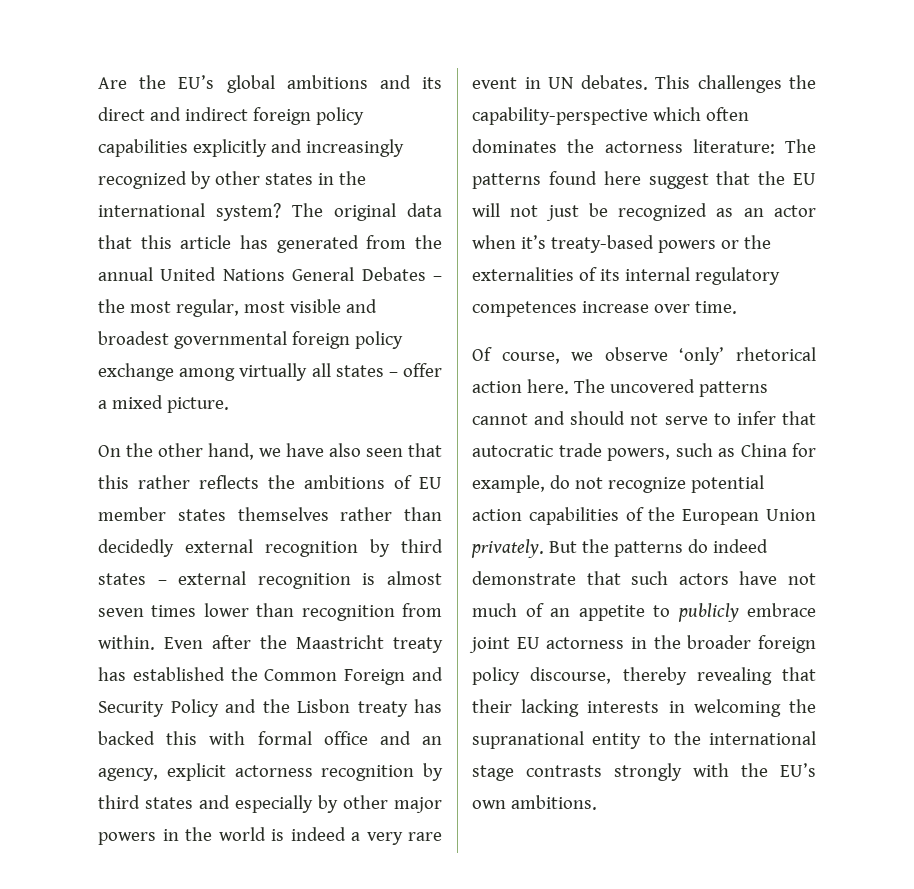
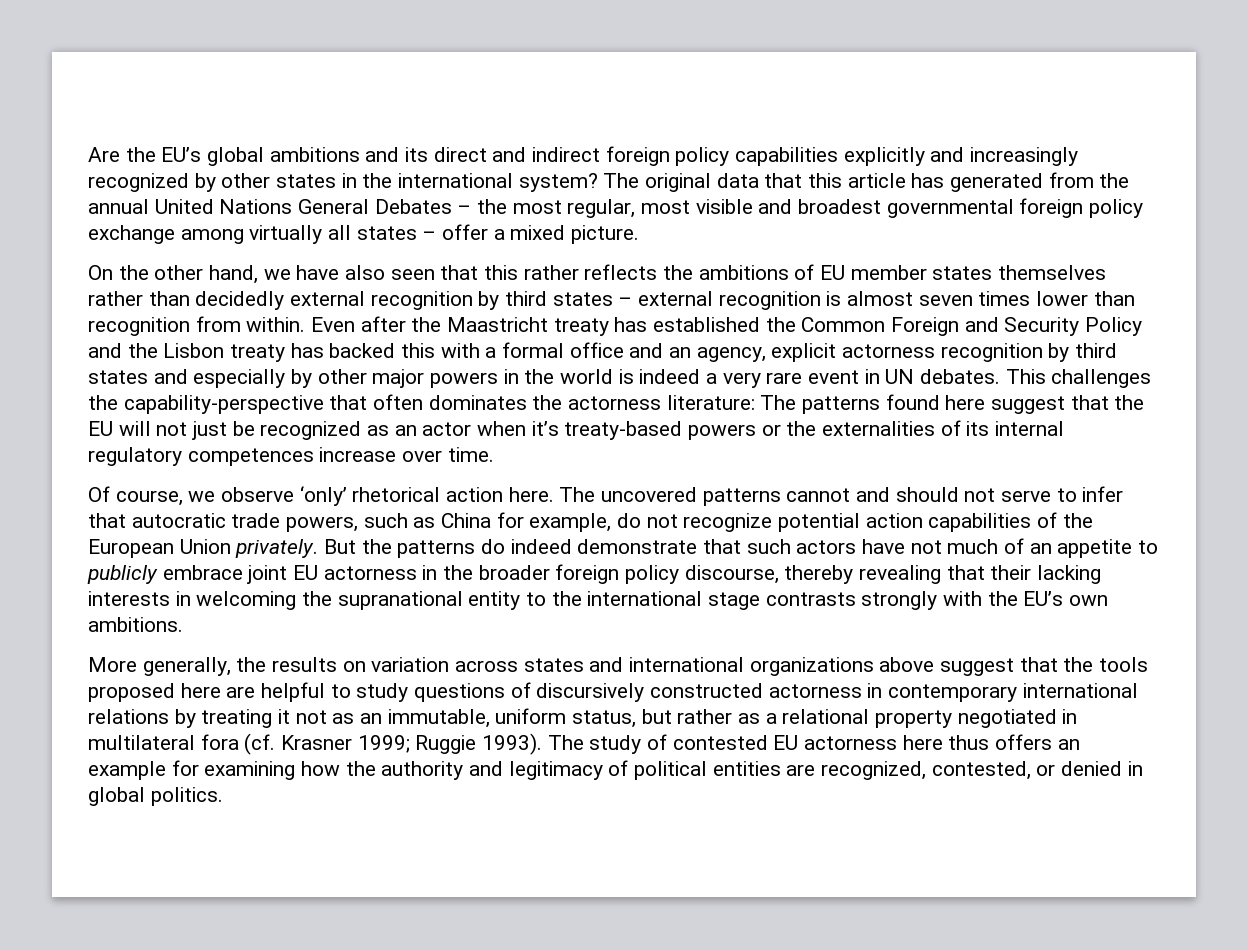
- Even after the Maastricht treaty has established the Common Foreign and Security Policy and the Lisbon treaty has backed this with formal office and an agency, explicit actorness recognition by third states and especially by other major powers in the world is indeed a very rare event in UN debates.
+ Even after the Maastricht treaty has established the Common Foreign and Security Policy and the Lisbon treaty has backed this with a formal office and an agency, explicit actorness recognition by third states and especially by other major powers in the world is indeed a very rare event in UN debates.
- This challenges the capability-perspective which often dominates the actorness literature: The patterns found here suggest that the EU will not just be recognized as an actor when it’s treaty-based powers or the externalities of its internal regulatory competences increase over time.
+ This challenges the capability-perspective that often dominates the actorness literature: The patterns found here suggest that the EU will not just be recognized as an actor when it’s treaty-based powers or the externalities of its internal regulatory competences increase over time.
+ More generally, the results on variation across states and international organizations above suggest that the tools proposed here are helpful to study questions of discursively constructed actorness in contemporary international relations by treating it not as an immutable, uniform status, but rather as a relational property negotiated in multilateral fora (cf. Krasner 1999; Ruggie 1993). The study of contested EU actorness here thus offers an example for examining how the authority and legitimacy of political entities are recognized, contested, or denied in global politics.

